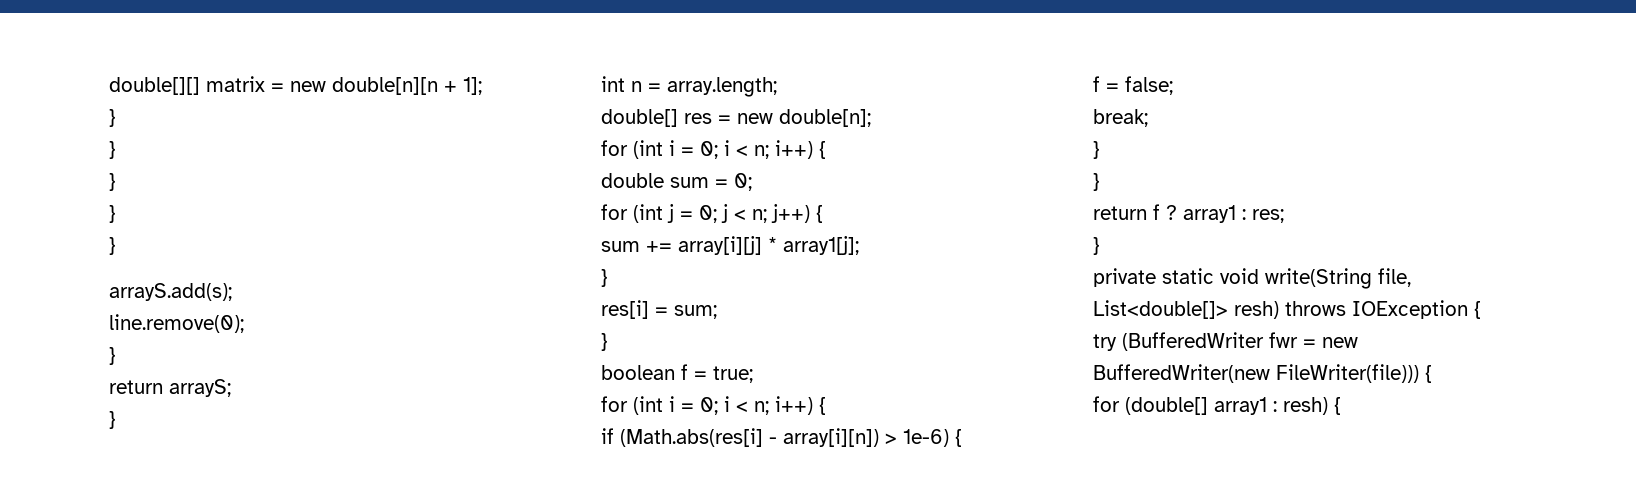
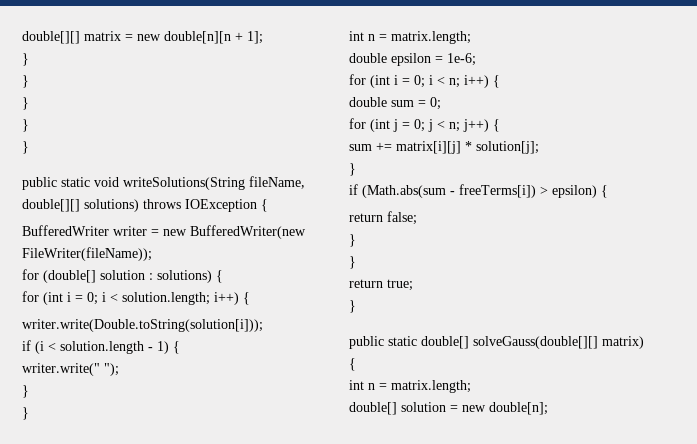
- arrayS.add(s);
- line.remove(0);
+ public static void writeSolutions(String fileName, double[][] solutions) throws IOException {
+ BufferedWriter writer = new BufferedWriter(new FileWriter(fileName));
+ for (double[] solution : solutions) {
+ for (int i = 0; i < solution.length; i++) {
+ writer.write(Double.toString(solution[i]));
+ if (i < solution.length - 1) {
+ writer.write(" ");
  }
- return arrayS;
  }
- int n = array.length;
- double[] res = new double[n];
+ int n = matrix.length;
+ double epsilon = 1e-6;
- sum += array[i][j] * array1[j];
+ sum += matrix[i][j] * solution[j];
  }
- res[i] = sum;
- }
- boolean f = true;
- for (int i = 0; i < n; i++) {
- if (Math.abs(res[i] - array[i][n]) > 1e-6) {
- f = false;
+ if (Math.abs(sum - freeTerms[i]) > epsilon) {
+ return false;
- break;
- return f ? array1 : res;
+ return true;
  }
- private static void write(String file, List<double[]> resh) throws IOException {
- try (BufferedWriter fwr = new BufferedWriter(new FileWriter(file))) {
- for (double[] array1 : resh) {
+ public static double[] solveGauss(double[][] matrix) {
+ int n = matrix.length;
+ double[] solution = new double[n];

